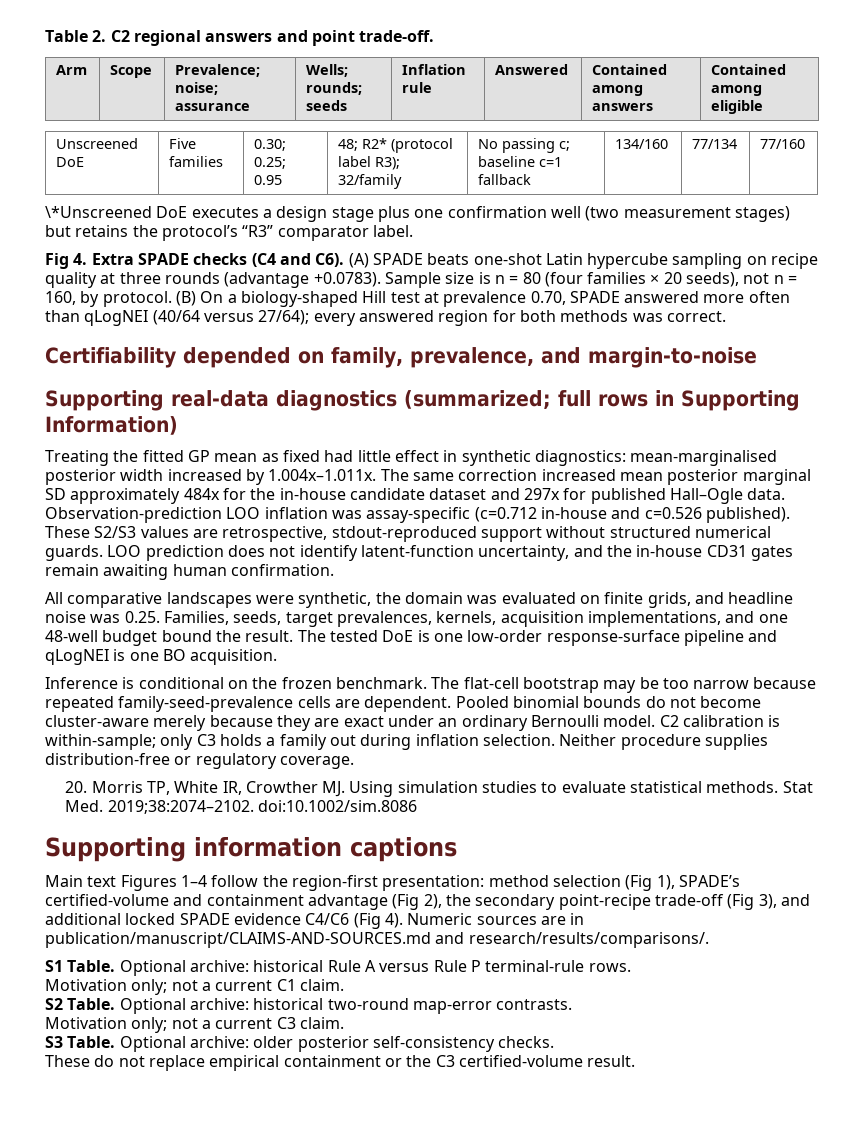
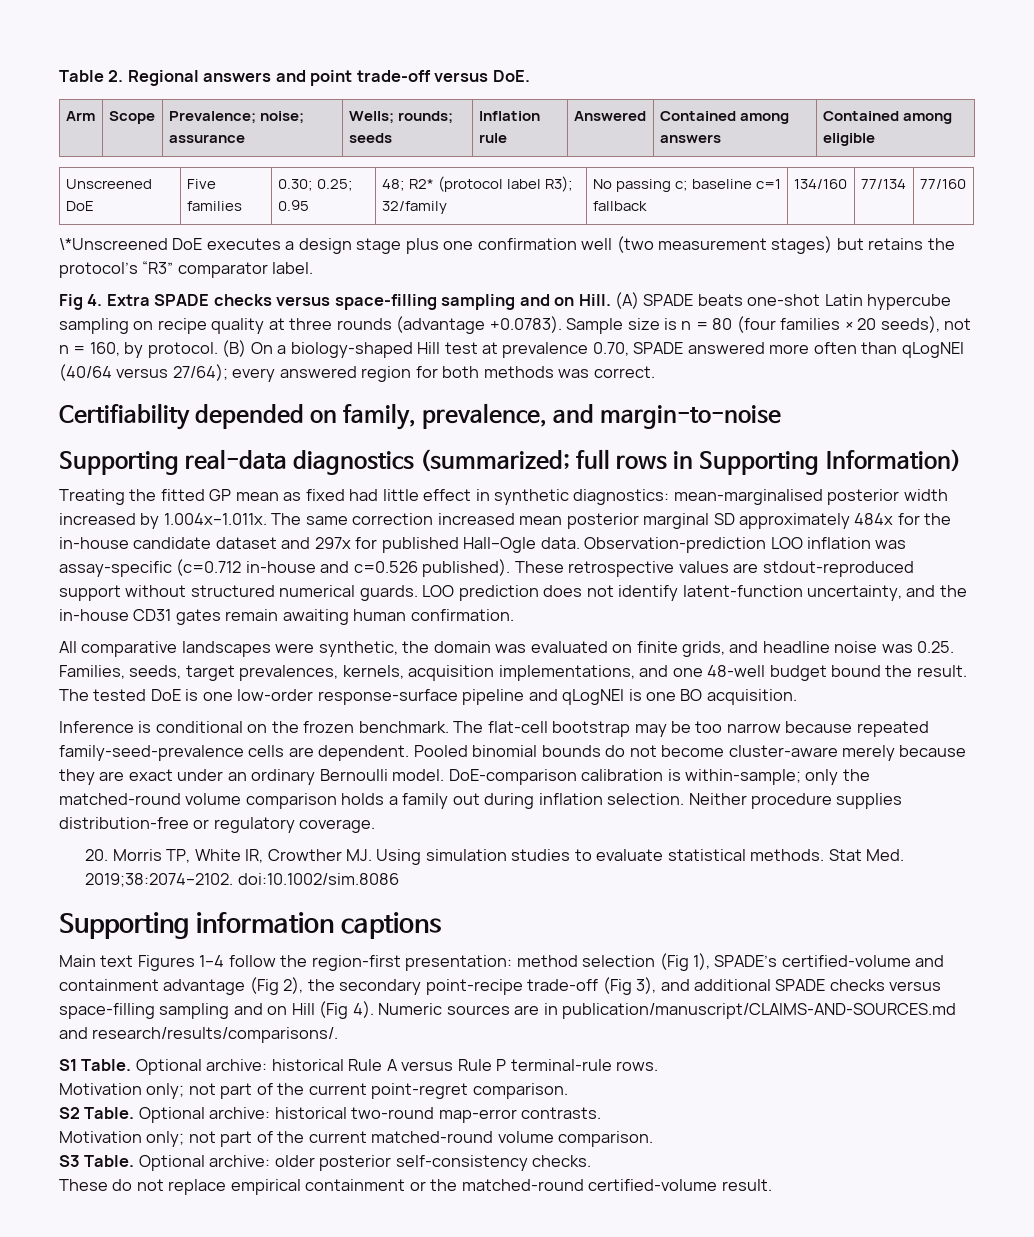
- Table 2. C2 regional answers and point trade-off.
+ Table 2. Regional answers and point trade-off versus DoE.
- Fig 4. Extra SPADE checks (C4 and C6). (A) SPADE beats one-shot Latin hypercube sampling on recipe quality at three rounds (advantage +0.0783). Sample size is n = 80 (four families × 20 seeds), not n = 160, by protocol.
+ Fig 4. Extra SPADE checks versus space-filling sampling and on Hill. (A) SPADE beats one-shot Latin hypercube sampling on recipe quality at three rounds (advantage +0.0783). Sample size is n = 80 (four families × 20 seeds), not n = 160, by protocol.
- These S2/S3 values are retrospective, stdout-reproduced support without structured numerical guards.
+ These retrospective values are stdout-reproduced support without structured numerical guards.
- C2 calibration is within-sample; only C3 holds a family out during inflation selection.
+ DoE-comparison calibration is within-sample; only the matched-round volume comparison holds a family out during inflation selection.
- Main text Figures 1–4 follow the region-first presentation: method selection (Fig 1), SPADE’s certified-volume and containment advantage (Fig 2), the secondary point-recipe trade-off (Fig 3), and additional locked SPADE evidence C4/C6 (Fig 4).
+ Main text Figures 1–4 follow the region-first presentation: method selection (Fig 1), SPADE’s certified-volume and containment advantage (Fig 2), the secondary point-recipe trade-off (Fig 3), and additional SPADE checks versus space-filling sampling and on Hill (Fig 4).
- Motivation only; not a current C1 claim.
+ Motivation only; not part of the current point-regret comparison.
- Motivation only; not a current C3 claim.
+ Motivation only; not part of the current matched-round volume comparison.
- These do not replace empirical containment or the C3 certified-volume result.
+ These do not replace empirical containment or the matched-round certified-volume result.

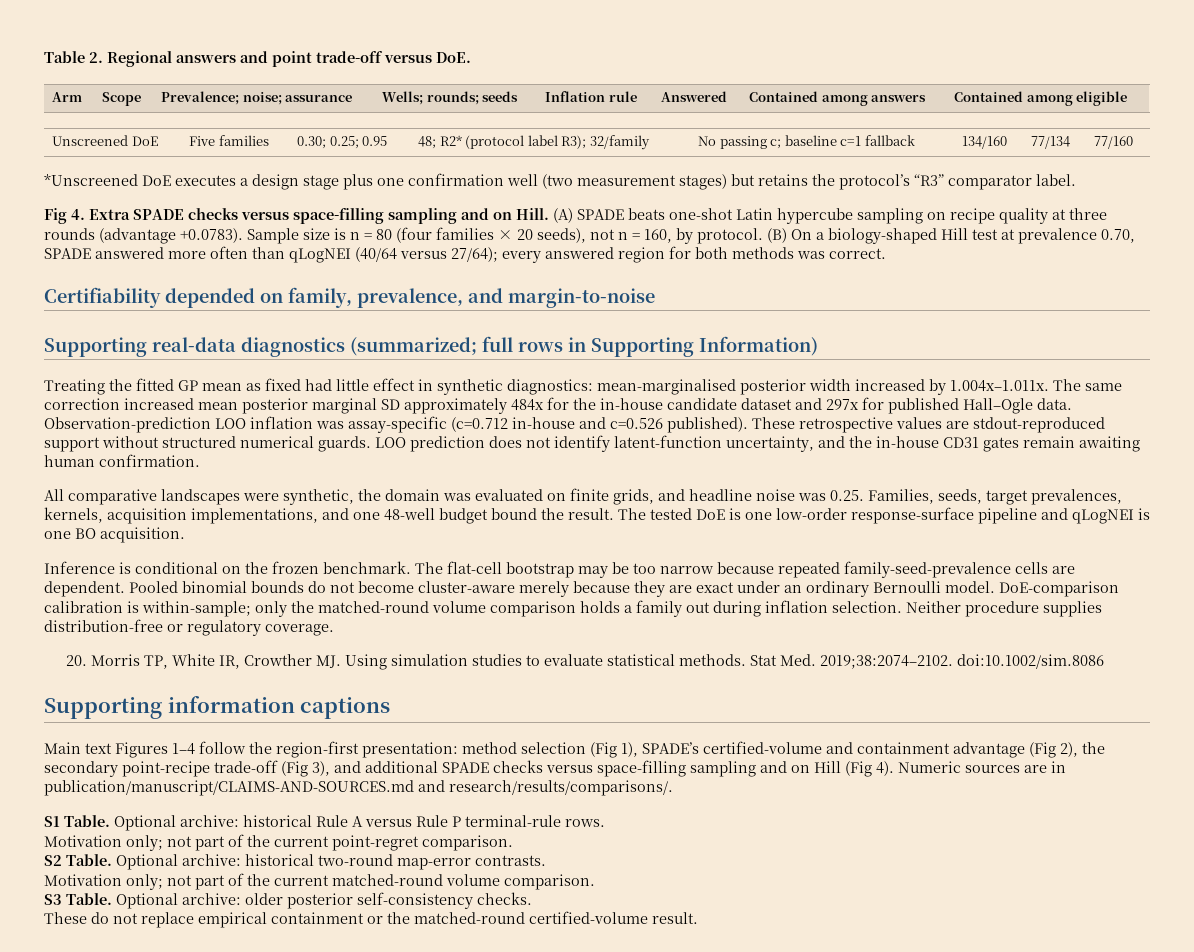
- \*Unscreened DoE executes a design stage plus one confirmation well (two measurement stages) but retains the protocol’s “R3” comparator label.
+ *Unscreened DoE executes a design stage plus one confirmation well (two measurement stages) but retains the protocol’s “R3” comparator label.

